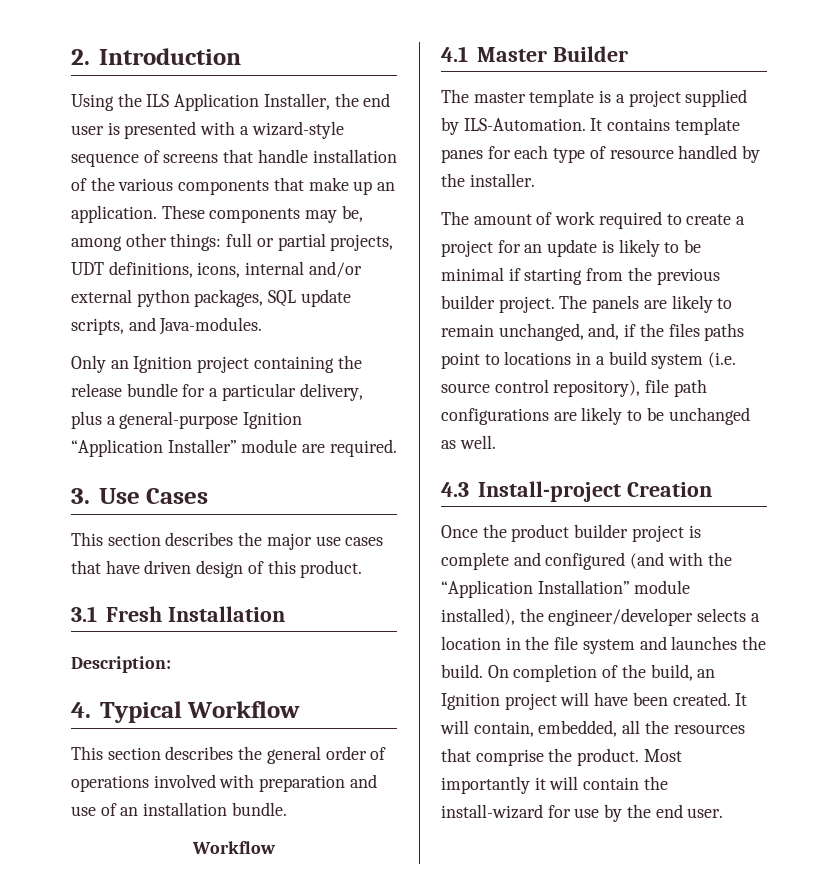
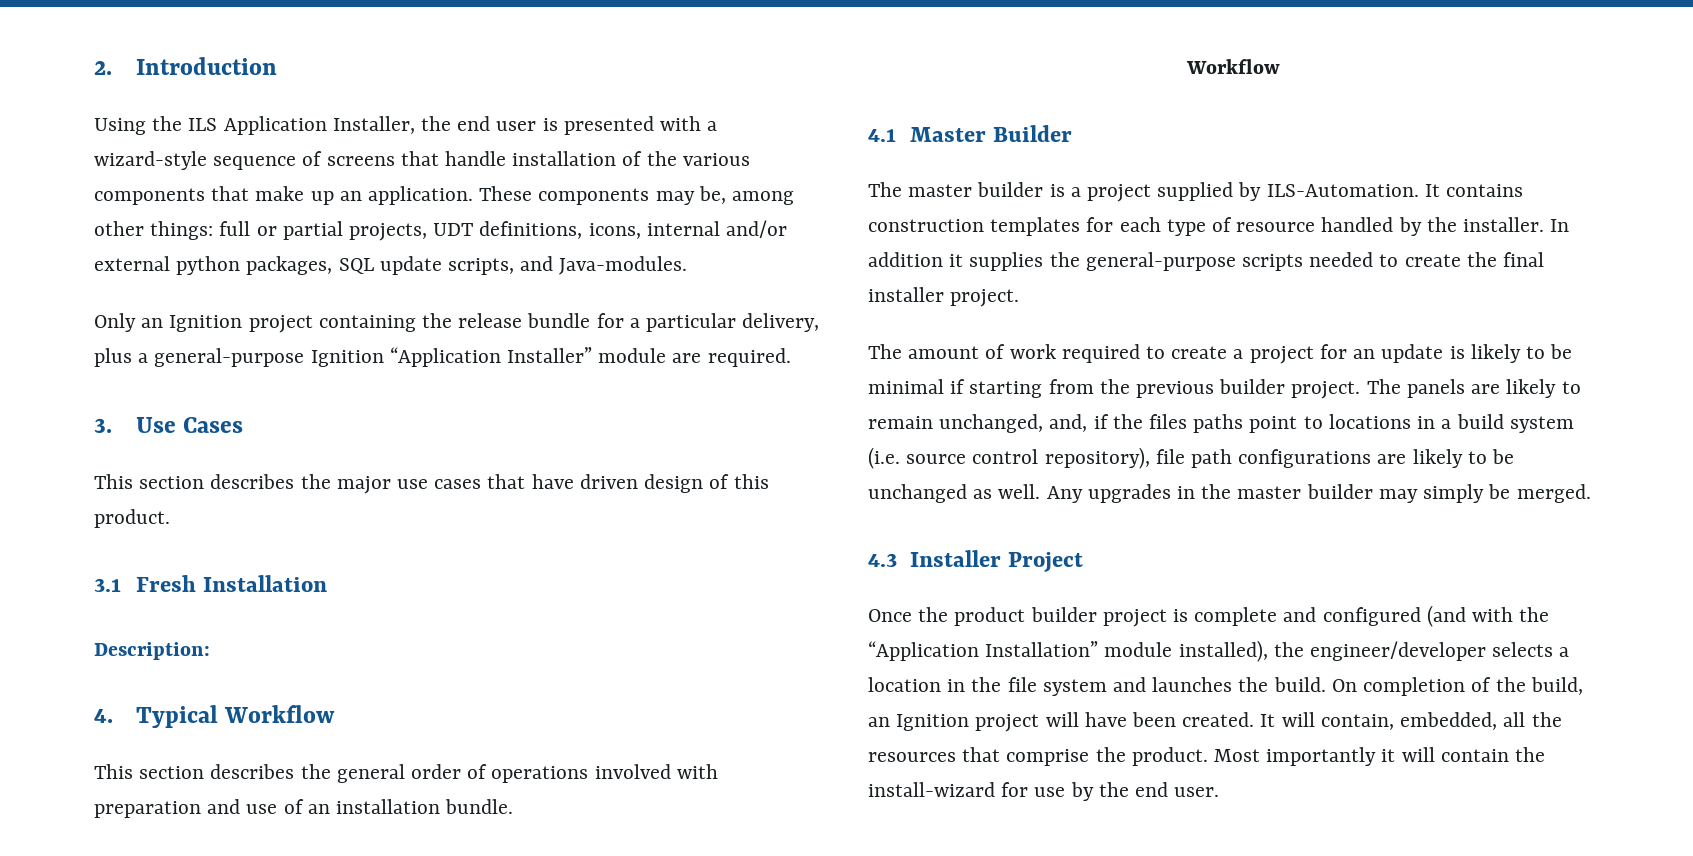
- The master template is a project supplied by ILS-Automation.
+ The master builder is a project supplied by ILS-Automation.
- It contains template panes for each type of resource handled by the installer.
+ It contains construction templates for each type of resource handled by the installer. In addition it supplies the general-purpose scripts needed to create the final installer project.
+ Any upgrades in the master builder may simply be merged.
- 4.3 Install-project Creation
+ 4.3 Installer Project

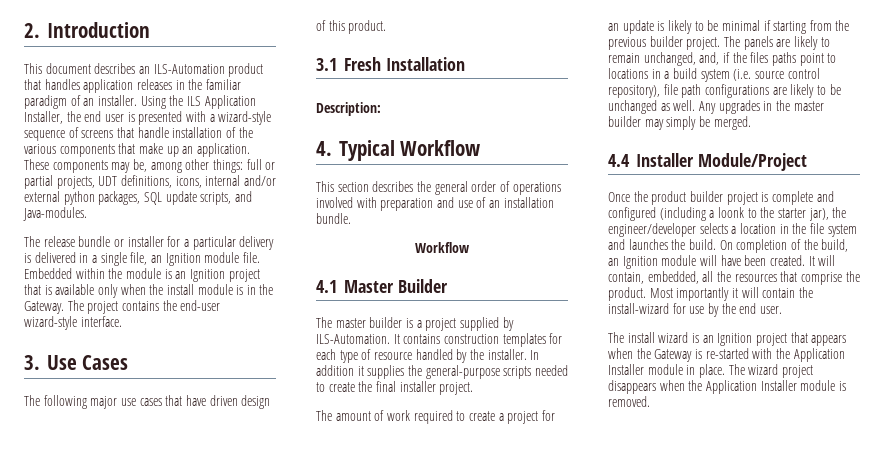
+ This document describes an ILS-Automation product that handles application releases in the familiar paradigm of an installer.
- Only an Ignition project containing the release bundle for a particular delivery, plus a general-purpose Ignition “Application Installer” module are required.
+ The release bundle or installer for a particular delivery is delivered in a single file, an Ignition module file. Embedded within the module is an Ignition project that is available only when the install module is in the Gateway. The project contains the end-user wizard-style interface.
- This section describes the major use cases that have driven design of this product.
+ The following major use cases that have driven design of this product.
- 4.3 Installer Project
+ 4.4 Installer Module/Project
- Once the product builder project is complete and configured (and with the “Application Installation” module installed), the engineer/developer selects a location in the file system and launches the build.
+ Once the product builder project is complete and configured (including a loonk to the starter jar), the engineer/developer selects a location in the file system and launches the build.
- On completion of the build, an Ignition project will have been created.
+ On completion of the build, an Ignition module will have been created.
+ The install wizard is an Ignition project that appears when the Gateway is re-started with the Application Installer module in place. The wizard project disappears when the Application Installer module is removed.

